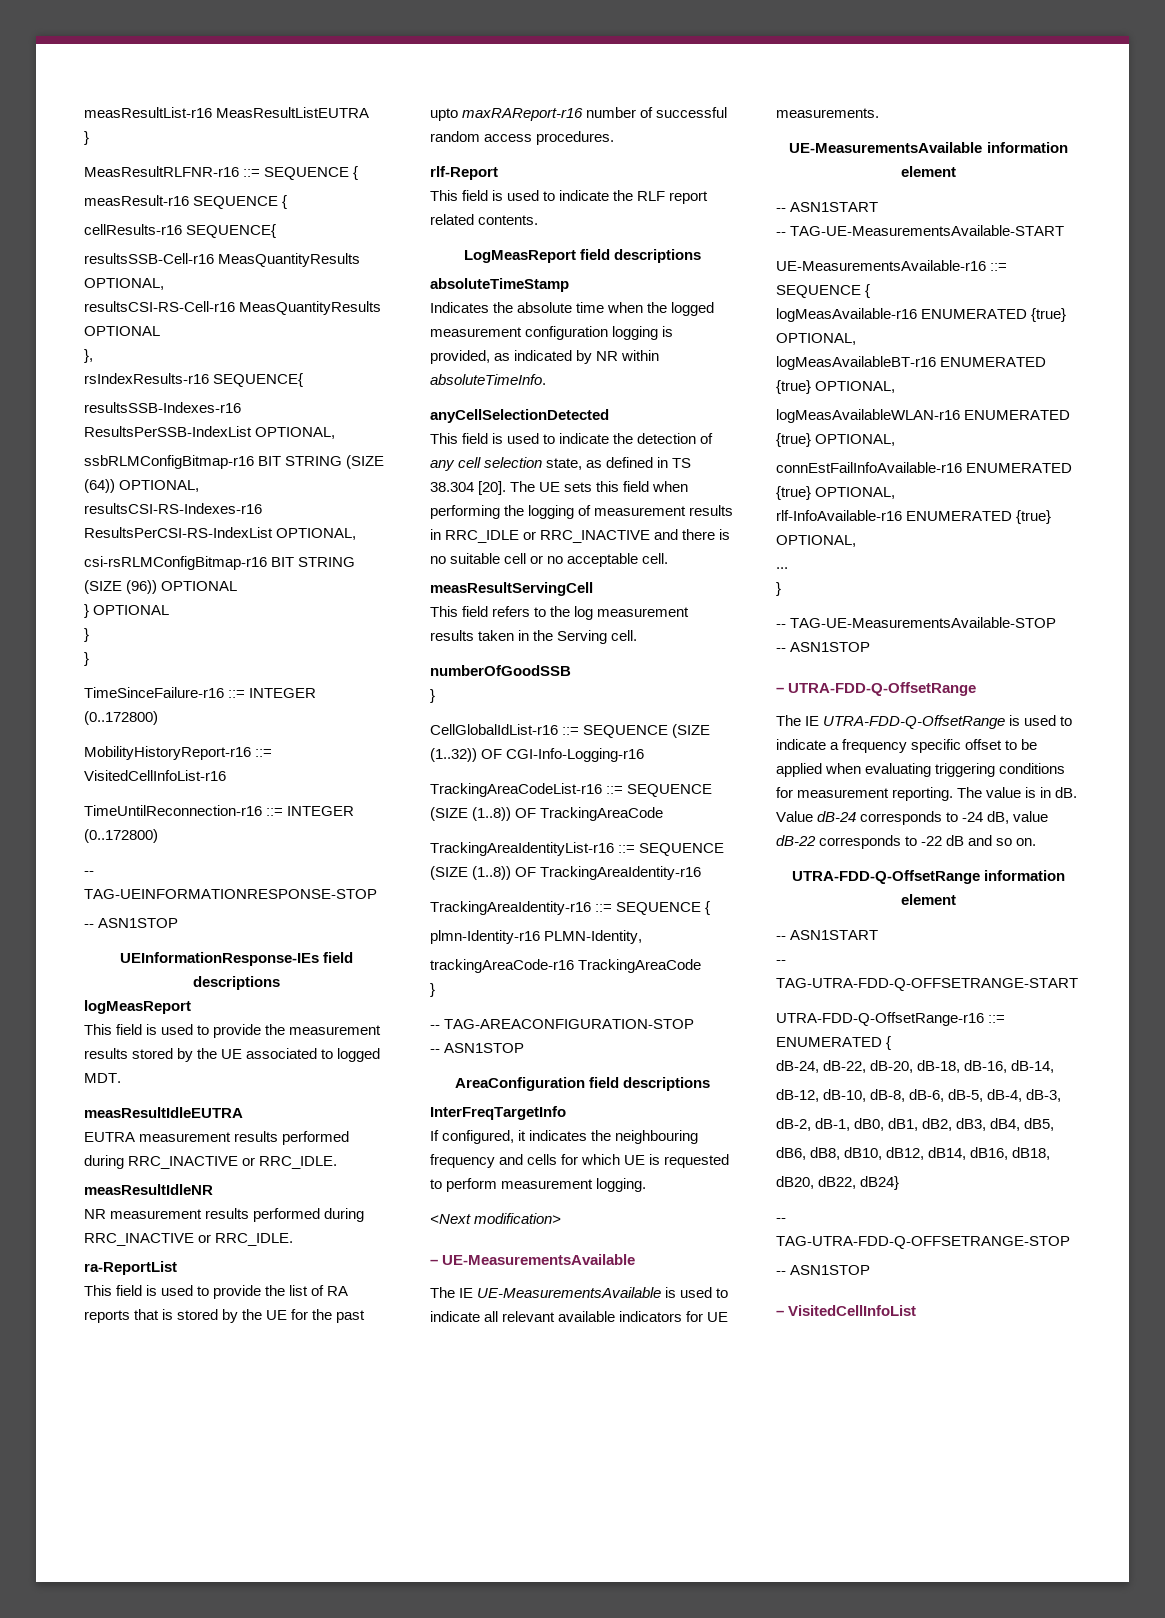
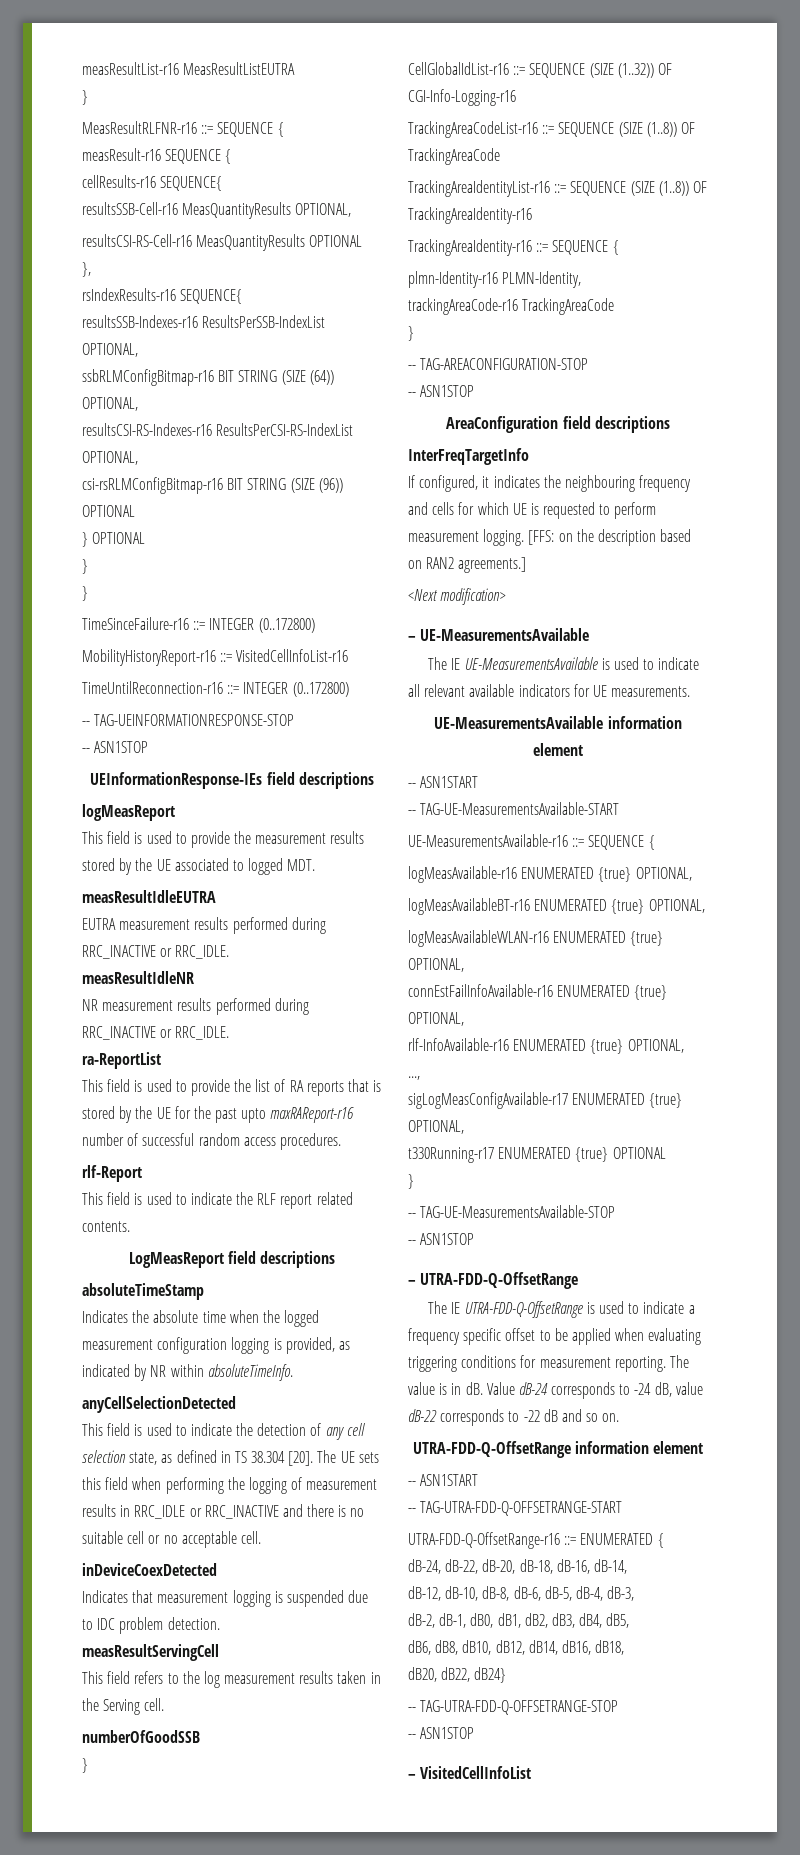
+ inDeviceCoexDetected
+ Indicates that measurement logging is suspended due to IDC problem detection.
+ [FFS: on the description based on RAN2 agreements.]
- ...
+ ...,
+ sigLogMeasConfigAvailable-r17 ENUMERATED {true} OPTIONAL,
+ t330Running-r17 ENUMERATED {true} OPTIONAL

